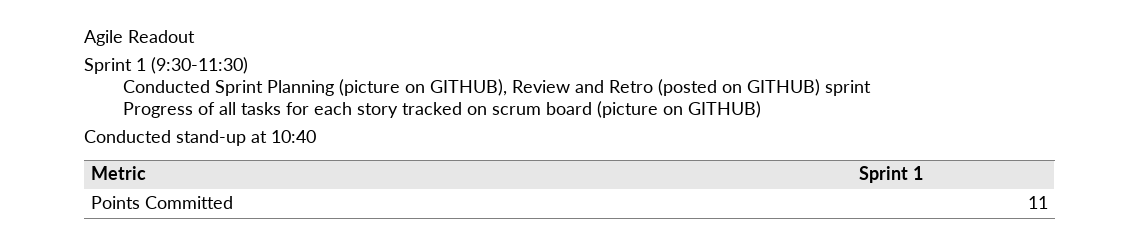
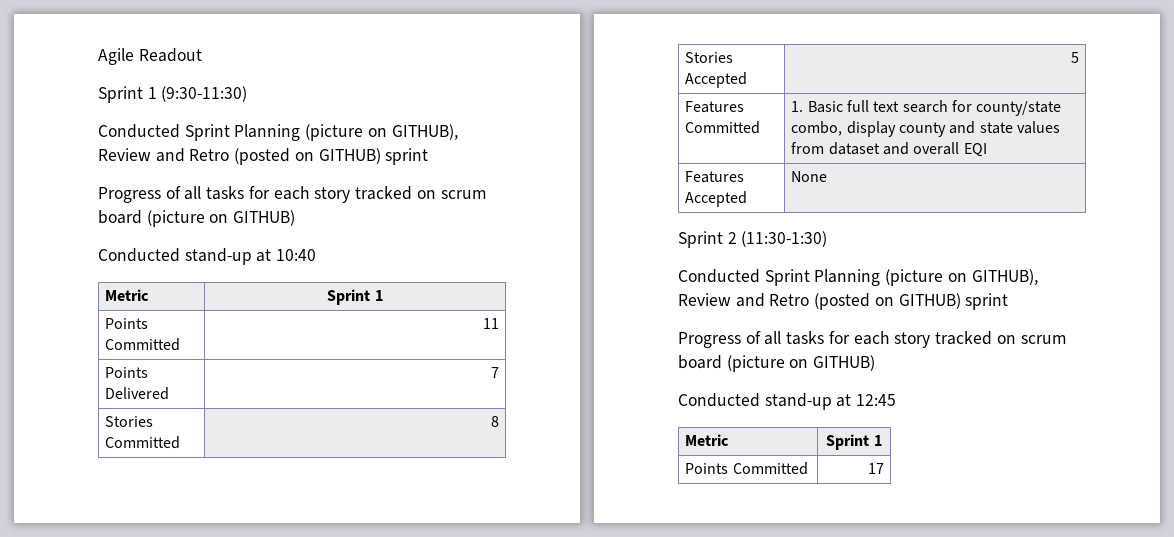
+ Points Delivered | 7
+ Stories Committed | 8
+ Stories Accepted | 5
+ Features Committed | 1. Basic full text search for county/state combo, display county and state values from dataset and overall EQI
+ Features Accepted | None
+ Sprint 2 (11:30-1:30)
+ Conducted Sprint Planning (picture on GITHUB), Review and Retro (posted on GITHUB) sprint
+ Progress of all tasks for each story tracked on scrum board (picture on GITHUB)
+ Conducted stand-up at 12:45
+ Metric | Sprint 1
+ Points Committed | 17

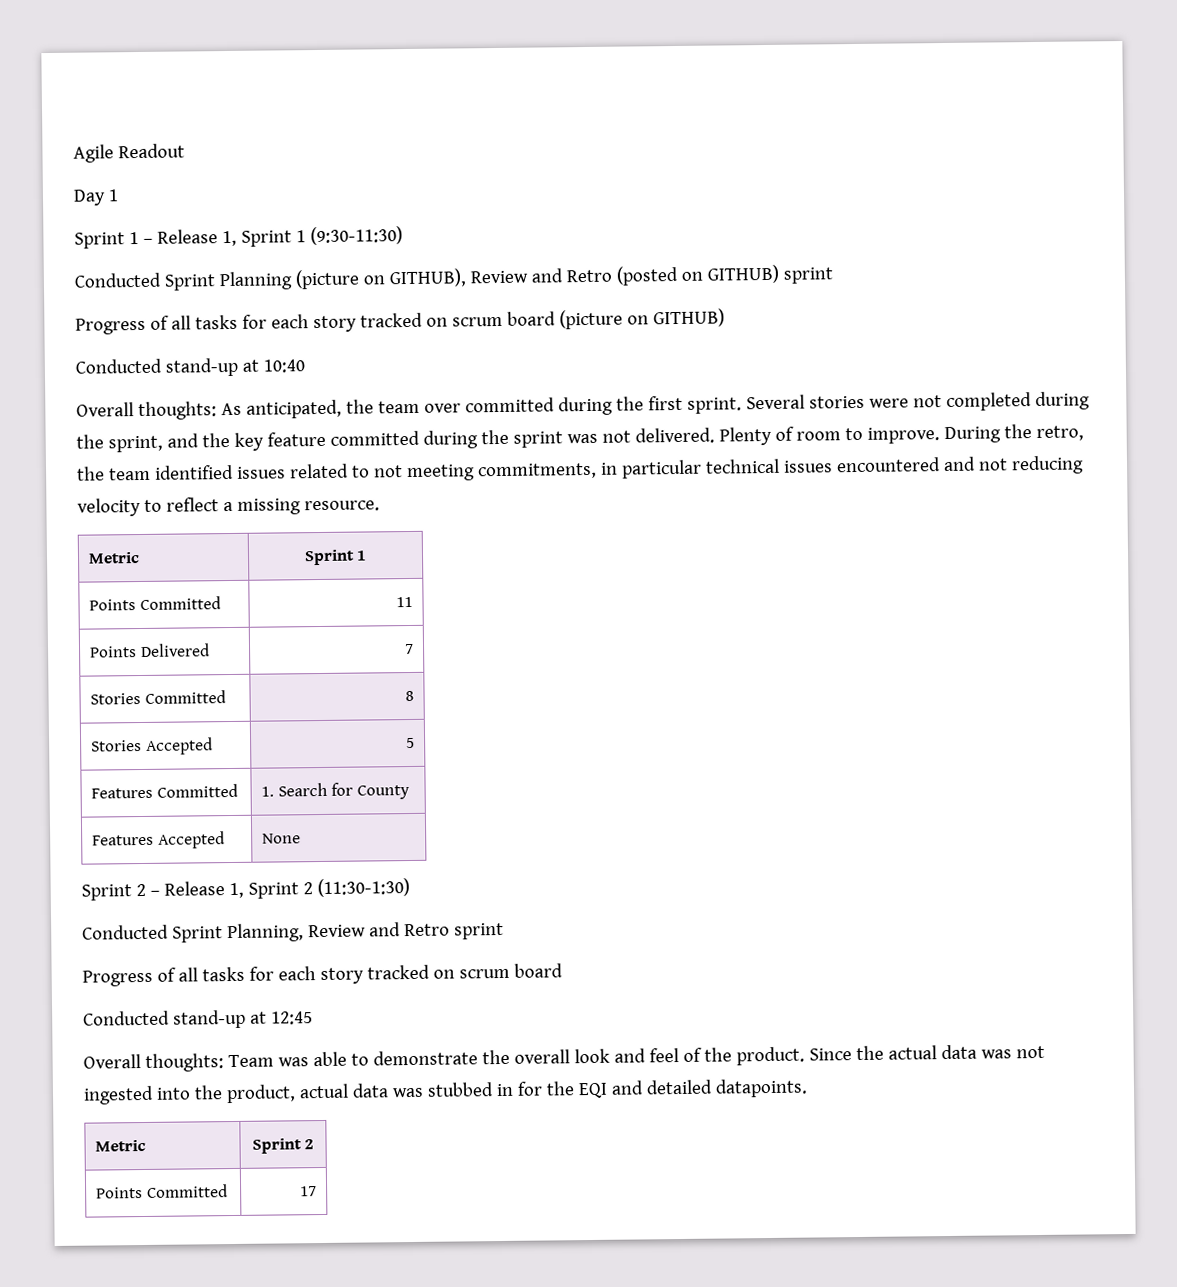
- Sprint 1 (9:30-11:30)
+ Day 1
+ Sprint 1 – Release 1, Sprint 1 (9:30-11:30)
+ Overall thoughts: As anticipated, the team over committed during the first sprint. Several stories were not completed during the sprint, and the key feature committed during the sprint was not delivered. Plenty of room to improve. During the retro, the team identified issues related to not meeting commitments, in particular technical issues encountered and not reducing velocity to reflect a missing resource.
- Features Committed | 1. Basic full text search for county/state combo, display county and state values from dataset and overall EQI
+ Features Committed | 1. Search for County
- Sprint 2 (11:30-1:30)
- Conducted Sprint Planning (picture on GITHUB), Review and Retro (posted on GITHUB) sprint
- Progress of all tasks for each story tracked on scrum board (picture on GITHUB)
+ Sprint 2 – Release 1, Sprint 2 (11:30-1:30)
+ Conducted Sprint Planning, Review and Retro sprint
+ Progress of all tasks for each story tracked on scrum board
  Conducted stand-up at 12:45
- Metric | Sprint 1
+ Overall thoughts: Team was able to demonstrate the overall look and feel of the product. Since the actual data was not ingested into the product, actual data was stubbed in for the EQI and detailed datapoints.
+ Metric | Sprint 2

